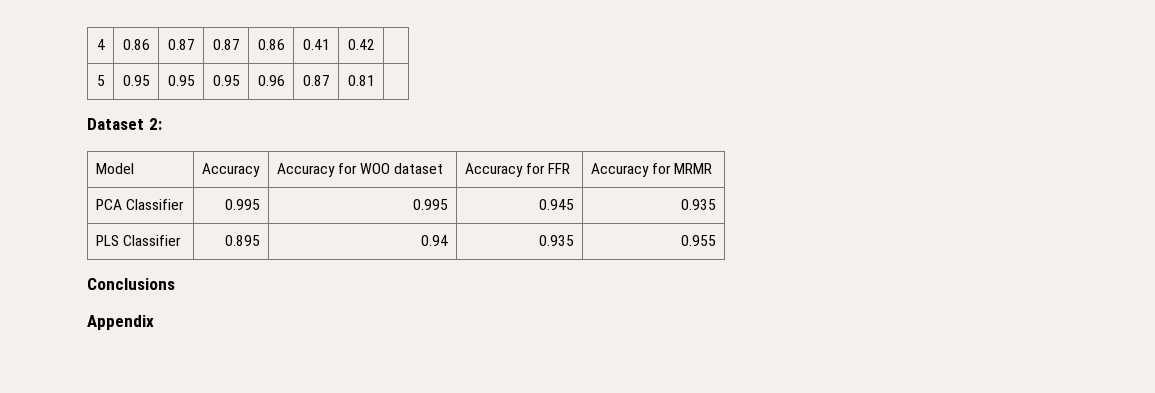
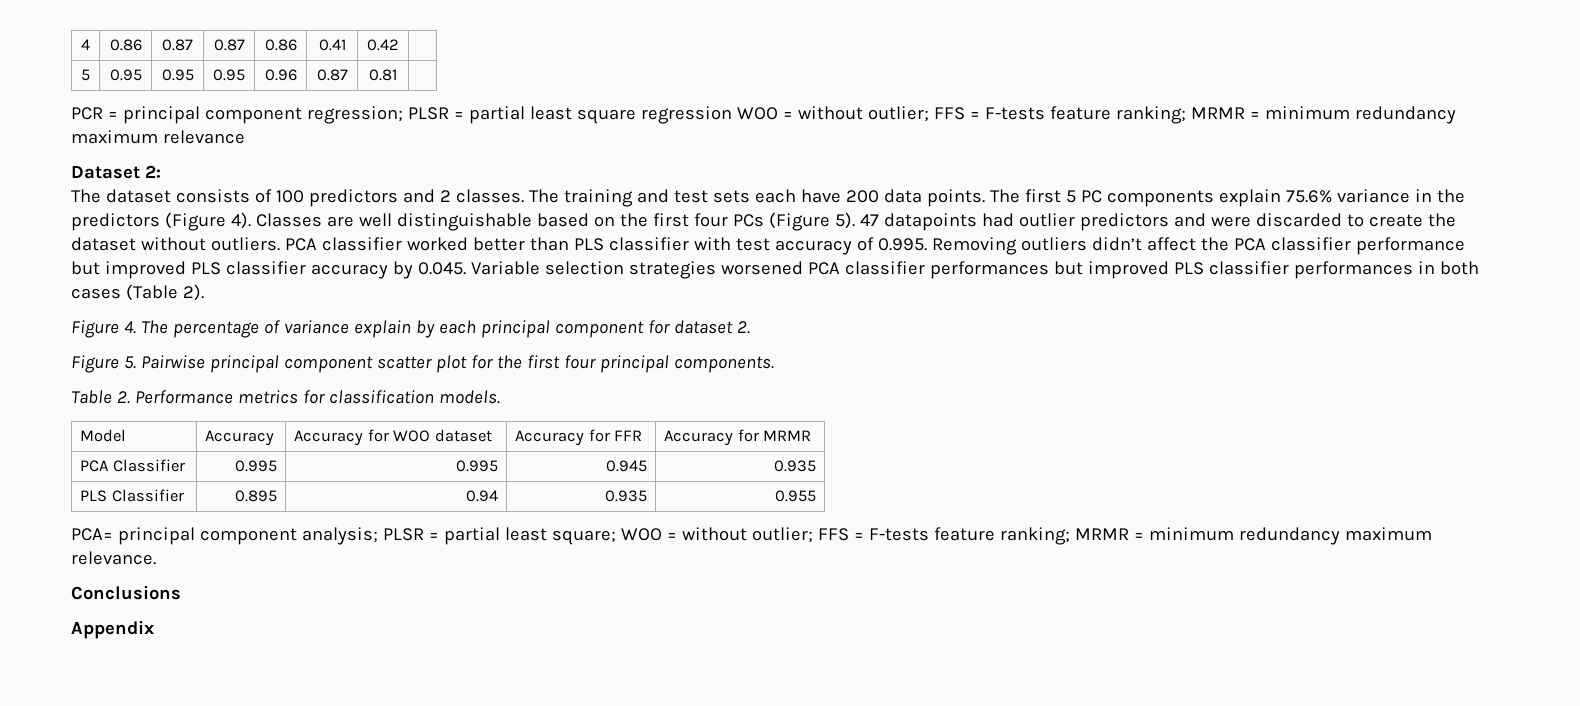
+ PCR = principal component regression; PLSR = partial least square regression WOO = without outlier; FFS = F-tests feature ranking; MRMR = minimum redundancy maximum relevance
  Dataset 2:
+ The dataset consists of 100 predictors and 2 classes. The training and test sets each have 200 data points. The first 5 PC components explain 75.6% variance in the predictors (Figure 4). Classes are well distinguishable based on the first four PCs (Figure 5). 47 datapoints had outlier predictors and were discarded to create the dataset without outliers. PCA classifier worked better than PLS classifier with test accuracy of 0.995. Removing outliers didn’t affect the PCA classifier performance but improved PLS classifier accuracy by 0.045. Variable selection strategies worsened PCA classifier performances but improved PLS classifier performances in both cases (Table 2).
+ Figure 4. The percentage of variance explain by each principal component for dataset 2.
+ Figure 5. Pairwise principal component scatter plot for the first four principal components.
+ Table 2. Performance metrics for classification models.
+ PCA= principal component analysis; PLSR = partial least square; WOO = without outlier; FFS = F-tests feature ranking; MRMR = minimum redundancy maximum relevance.

